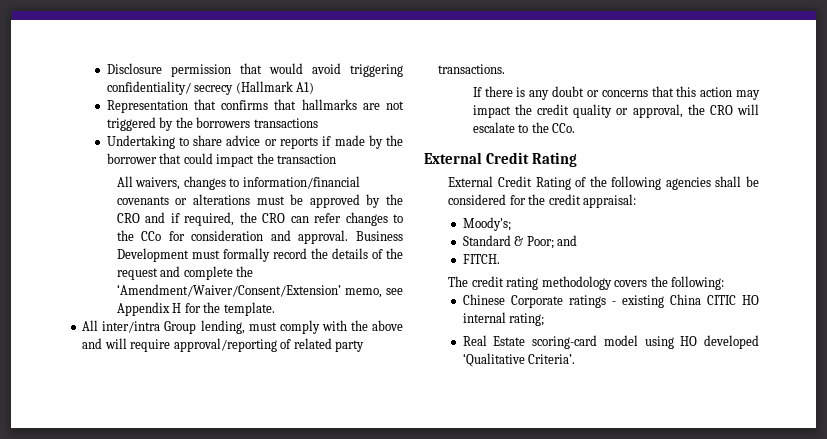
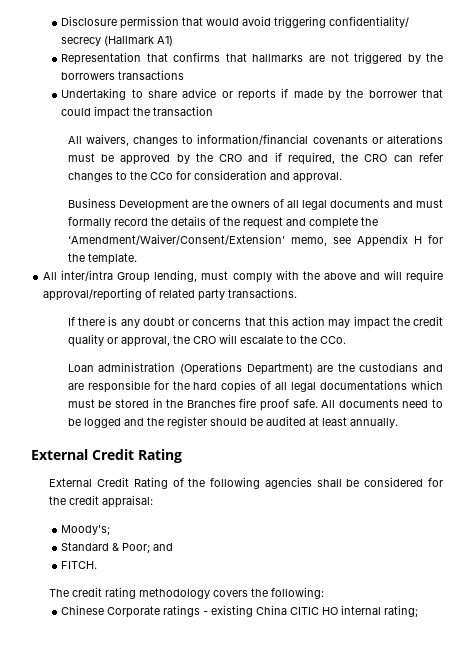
- All waivers, changes to information/financial covenants or alterations must be approved by the CRO and if required, the CRO can refer changes to the CCo for consideration and approval. Business Development must formally record the details of the request and complete the ‘Amendment/Waiver/Consent/Extension’ memo, see Appendix H for the template.
+ All waivers, changes to information/financial covenants or alterations must be approved by the CRO and if required, the CRO can refer changes to the CCo for consideration and approval.
+ Business Development are the owners of all legal documents and must formally record the details of the request and complete the ‘Amendment/Waiver/Consent/Extension’ memo, see Appendix H for the template.
+ Loan administration (Operations Department) are the custodians and are responsible for the hard copies of all legal documentations which must be stored in the Branches fire proof safe. All documents need to be logged and the register should be audited at least annually.
- Real Estate scoring-card model using HO developed ‘Qualitative Criteria’.

